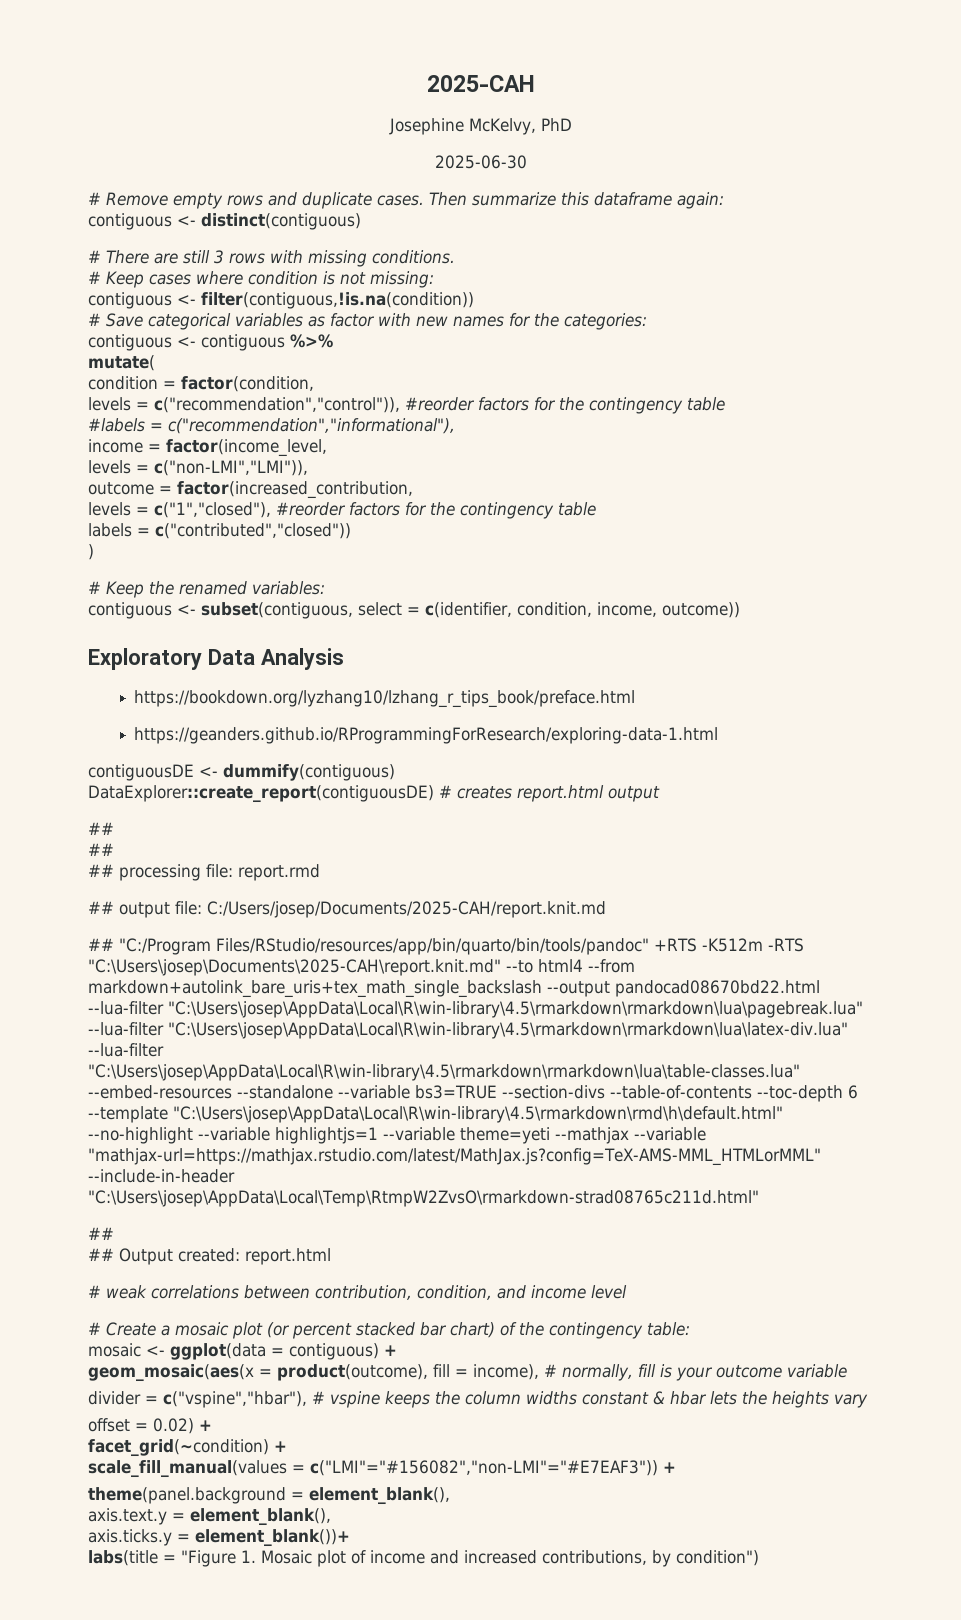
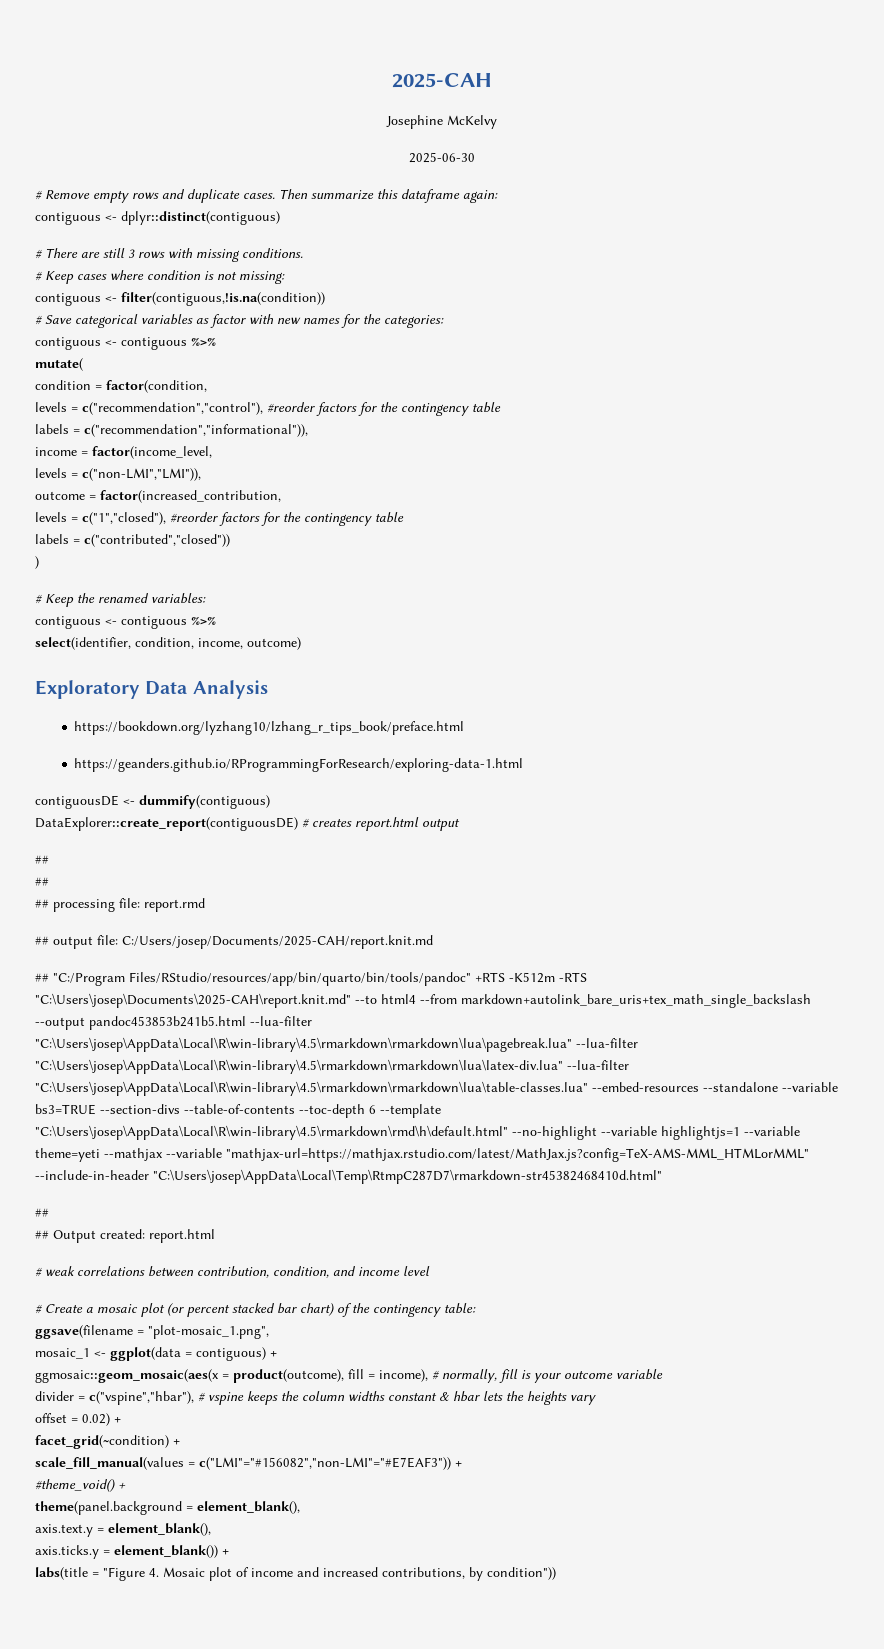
- Josephine McKelvy, PhD
+ Josephine McKelvy
- contiguous <- distinct(contiguous)
+ contiguous <- dplyr::distinct(contiguous)
- levels = c("recommendation","control")), #reorder factors for the contingency table
- #labels = c("recommendation","informational"),
+ levels = c("recommendation","control"), #reorder factors for the contingency table
+ labels = c("recommendation","informational")),
  # Keep the renamed variables:
- contiguous <- subset(contiguous, select = c(identifier, condition, income, outcome))
+ contiguous <- contiguous %>%
+ select(identifier, condition, income, outcome)
- ## "C:/Program Files/RStudio/resources/app/bin/quarto/bin/tools/pandoc" +RTS -K512m -RTS "C:\Users\josep\Documents\2025-CAH\report.knit.md" --to html4 --from markdown+autolink_bare_uris+tex_math_single_backslash --output pandocad08670bd22.html --lua-filter "C:\Users\josep\AppData\Local\R\win-library\4.5\rmarkdown\rmarkdown\lua\pagebreak.lua" --lua-filter "C:\Users\josep\AppData\Local\R\win-library\4.5\rmarkdown\rmarkdown\lua\latex-div.lua" --lua-filter "C:\Users\josep\AppData\Local\R\win-library\4.5\rmarkdown\rmarkdown\lua\table-classes.lua" --embed-resources --standalone --variable bs3=TRUE --section-divs --table-of-contents --toc-depth 6 --template "C:\Users\josep\AppData\Local\R\win-library\4.5\rmarkdown\rmd\h\default.html" --no-highlight --variable highlightjs=1 --variable theme=yeti --mathjax --variable "mathjax-url=https://mathjax.rstudio.com/latest/MathJax.js?config=TeX-AMS-MML_HTMLorMML" --include-in-header "C:\Users\josep\AppData\Local\Temp\RtmpW2ZvsO\rmarkdown-strad08765c211d.html"
+ ## "C:/Program Files/RStudio/resources/app/bin/quarto/bin/tools/pandoc" +RTS -K512m -RTS "C:\Users\josep\Documents\2025-CAH\report.knit.md" --to html4 --from markdown+autolink_bare_uris+tex_math_single_backslash --output pandoc453853b241b5.html --lua-filter "C:\Users\josep\AppData\Local\R\win-library\4.5\rmarkdown\rmarkdown\lua\pagebreak.lua" --lua-filter "C:\Users\josep\AppData\Local\R\win-library\4.5\rmarkdown\rmarkdown\lua\latex-div.lua" --lua-filter "C:\Users\josep\AppData\Local\R\win-library\4.5\rmarkdown\rmarkdown\lua\table-classes.lua" --embed-resources --standalone --variable bs3=TRUE --section-divs --table-of-contents --toc-depth 6 --template "C:\Users\josep\AppData\Local\R\win-library\4.5\rmarkdown\rmd\h\default.html" --no-highlight --variable highlightjs=1 --variable theme=yeti --mathjax --variable "mathjax-url=https://mathjax.rstudio.com/latest/MathJax.js?config=TeX-AMS-MML_HTMLorMML" --include-in-header "C:\Users\josep\AppData\Local\Temp\RtmpC287D7\rmarkdown-str45382468410d.html"
- mosaic <- ggplot(data = contiguous) +
+ ggsave(filename = "plot-mosaic_1.png",
+ mosaic_1 <- ggplot(data = contiguous) +
- geom_mosaic(aes(x = product(outcome), fill = income), # normally, fill is your outcome variable
+ ggmosaic::geom_mosaic(aes(x = product(outcome), fill = income), # normally, fill is your outcome variable
+ #theme_void() +
- axis.ticks.y = element_blank())+
+ axis.ticks.y = element_blank()) +
- labs(title = "Figure 1. Mosaic plot of income and increased contributions, by condition")
+ labs(title = "Figure 4. Mosaic plot of income and increased contributions, by condition"))

